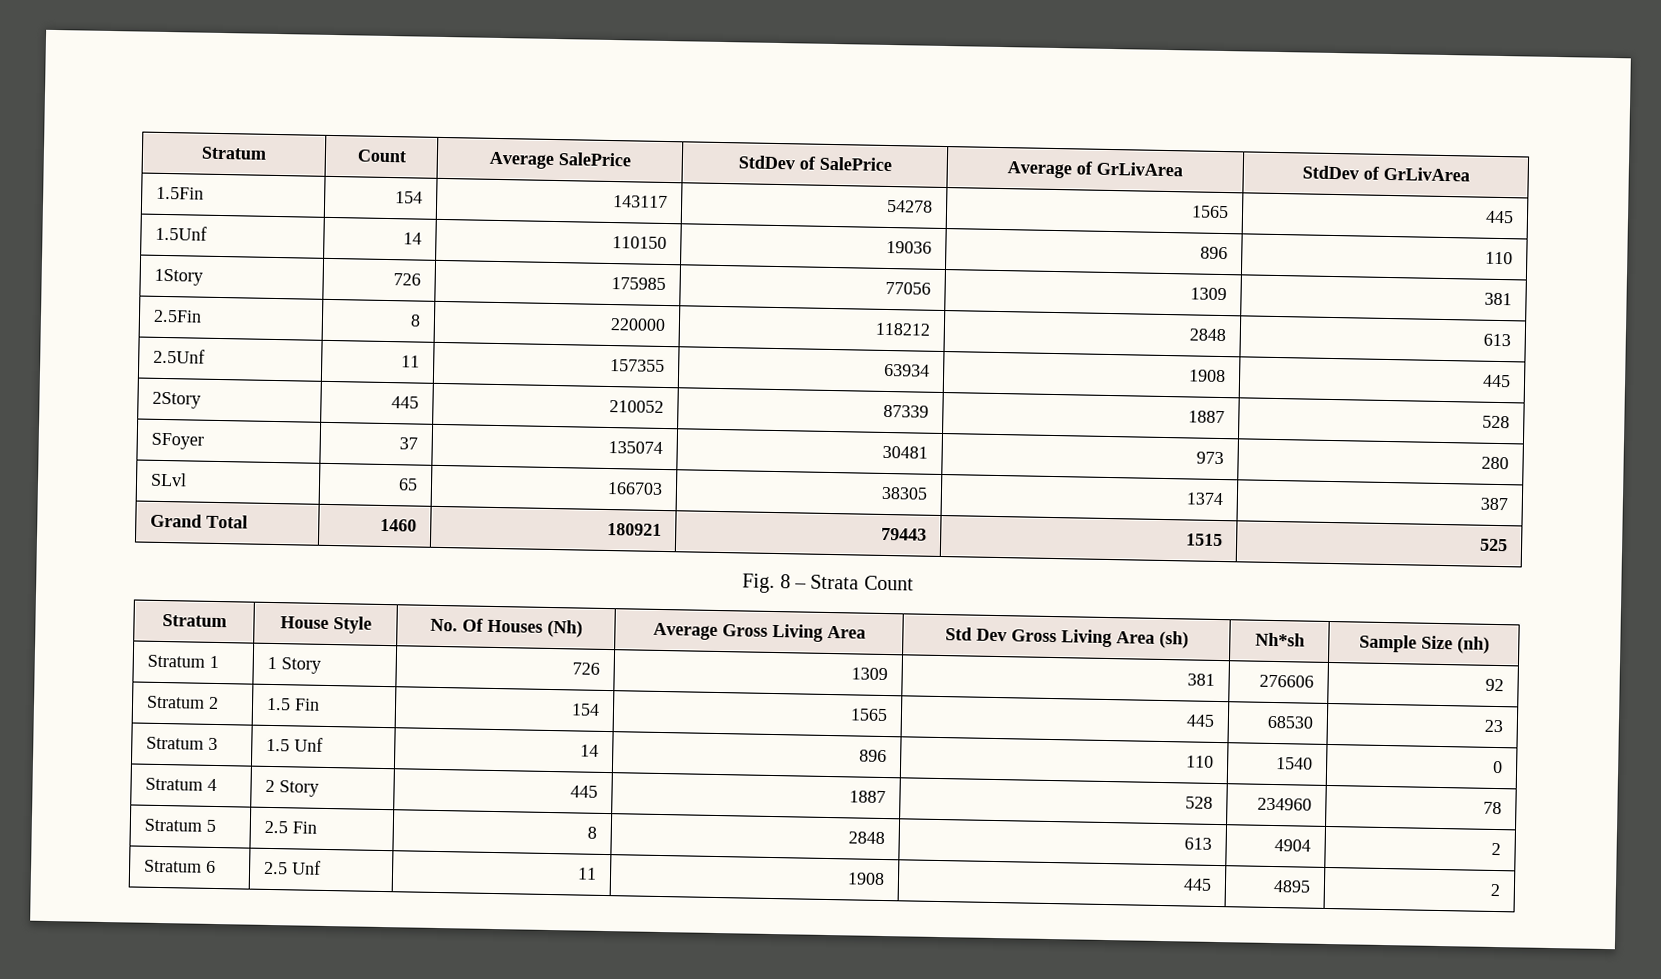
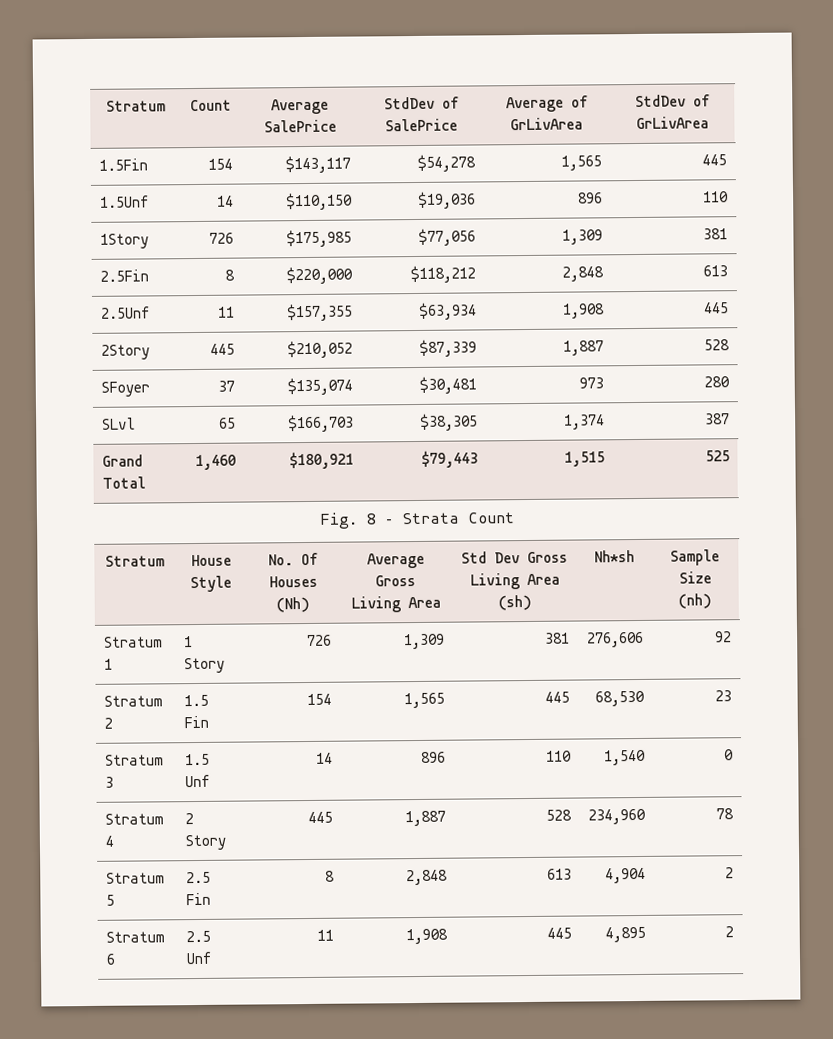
- 1.5Fin | 154 | 143117 | 54278 | 1565 | 445
+ 1.5Fin | 154 | $143,117 | $54,278 | 1,565 | 445
- 1.5Unf | 14 | 110150 | 19036 | 896 | 110
+ 1.5Unf | 14 | $110,150 | $19,036 | 896 | 110
- 1Story | 726 | 175985 | 77056 | 1309 | 381
+ 1Story | 726 | $175,985 | $77,056 | 1,309 | 381
- 2.5Fin | 8 | 220000 | 118212 | 2848 | 613
+ 2.5Fin | 8 | $220,000 | $118,212 | 2,848 | 613
- 2.5Unf | 11 | 157355 | 63934 | 1908 | 445
+ 2.5Unf | 11 | $157,355 | $63,934 | 1,908 | 445
- 2Story | 445 | 210052 | 87339 | 1887 | 528
+ 2Story | 445 | $210,052 | $87,339 | 1,887 | 528
- SFoyer | 37 | 135074 | 30481 | 973 | 280
+ SFoyer | 37 | $135,074 | $30,481 | 973 | 280
- SLvl | 65 | 166703 | 38305 | 1374 | 387
+ SLvl | 65 | $166,703 | $38,305 | 1,374 | 387
- Grand Total | 1460 | 180921 | 79443 | 1515 | 525
+ Grand Total | 1,460 | $180,921 | $79,443 | 1,515 | 525
- Stratum 1 | 1 Story | 726 | 1309 | 381 | 276606 | 92
+ Stratum 1 | 1 Story | 726 | 1,309 | 381 | 276,606 | 92
- Stratum 2 | 1.5 Fin | 154 | 1565 | 445 | 68530 | 23
+ Stratum 2 | 1.5 Fin | 154 | 1,565 | 445 | 68,530 | 23
- Stratum 3 | 1.5 Unf | 14 | 896 | 110 | 1540 | 0
+ Stratum 3 | 1.5 Unf | 14 | 896 | 110 | 1,540 | 0
- Stratum 4 | 2 Story | 445 | 1887 | 528 | 234960 | 78
+ Stratum 4 | 2 Story | 445 | 1,887 | 528 | 234,960 | 78
- Stratum 5 | 2.5 Fin | 8 | 2848 | 613 | 4904 | 2
+ Stratum 5 | 2.5 Fin | 8 | 2,848 | 613 | 4,904 | 2
- Stratum 6 | 2.5 Unf | 11 | 1908 | 445 | 4895 | 2
+ Stratum 6 | 2.5 Unf | 11 | 1,908 | 445 | 4,895 | 2

